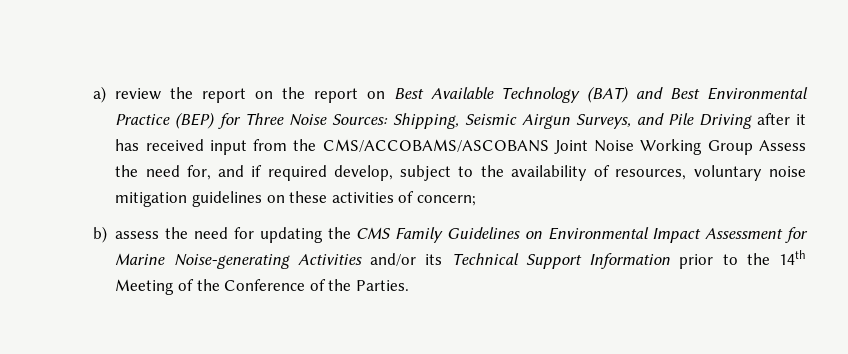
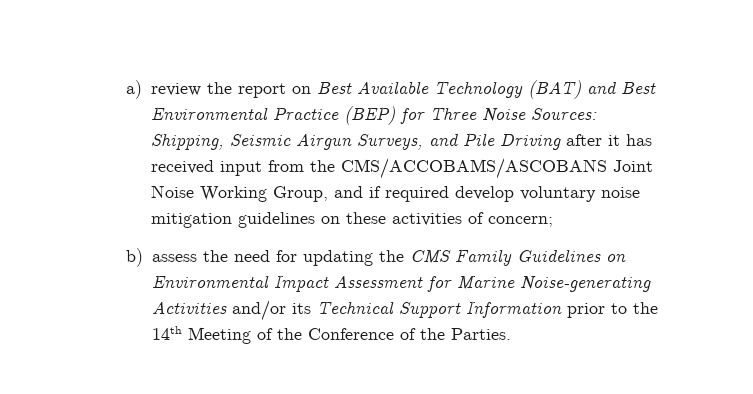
- a) review the report on the report on Best Available Technology (BAT) and Best Environmental Practice (BEP) for Three Noise Sources: Shipping, Seismic Airgun Surveys, and Pile Driving after it has received input from the CMS/ACCOBAMS/ASCOBANS Joint Noise Working Group Assess the need for, and if required develop, subject to the availability of resources, voluntary noise mitigation guidelines on these activities of concern;
+ a) review the report on Best Available Technology (BAT) and Best Environmental Practice (BEP) for Three Noise Sources: Shipping, Seismic Airgun Surveys, and Pile Driving after it has received input from the CMS/ACCOBAMS/ASCOBANS Joint Noise Working Group, and if required develop voluntary noise mitigation guidelines on these activities of concern;

